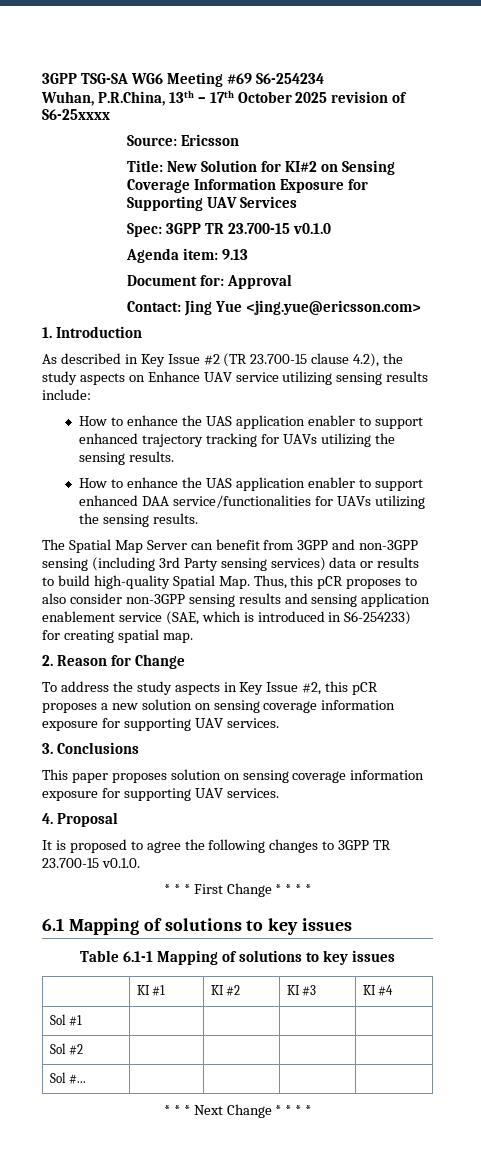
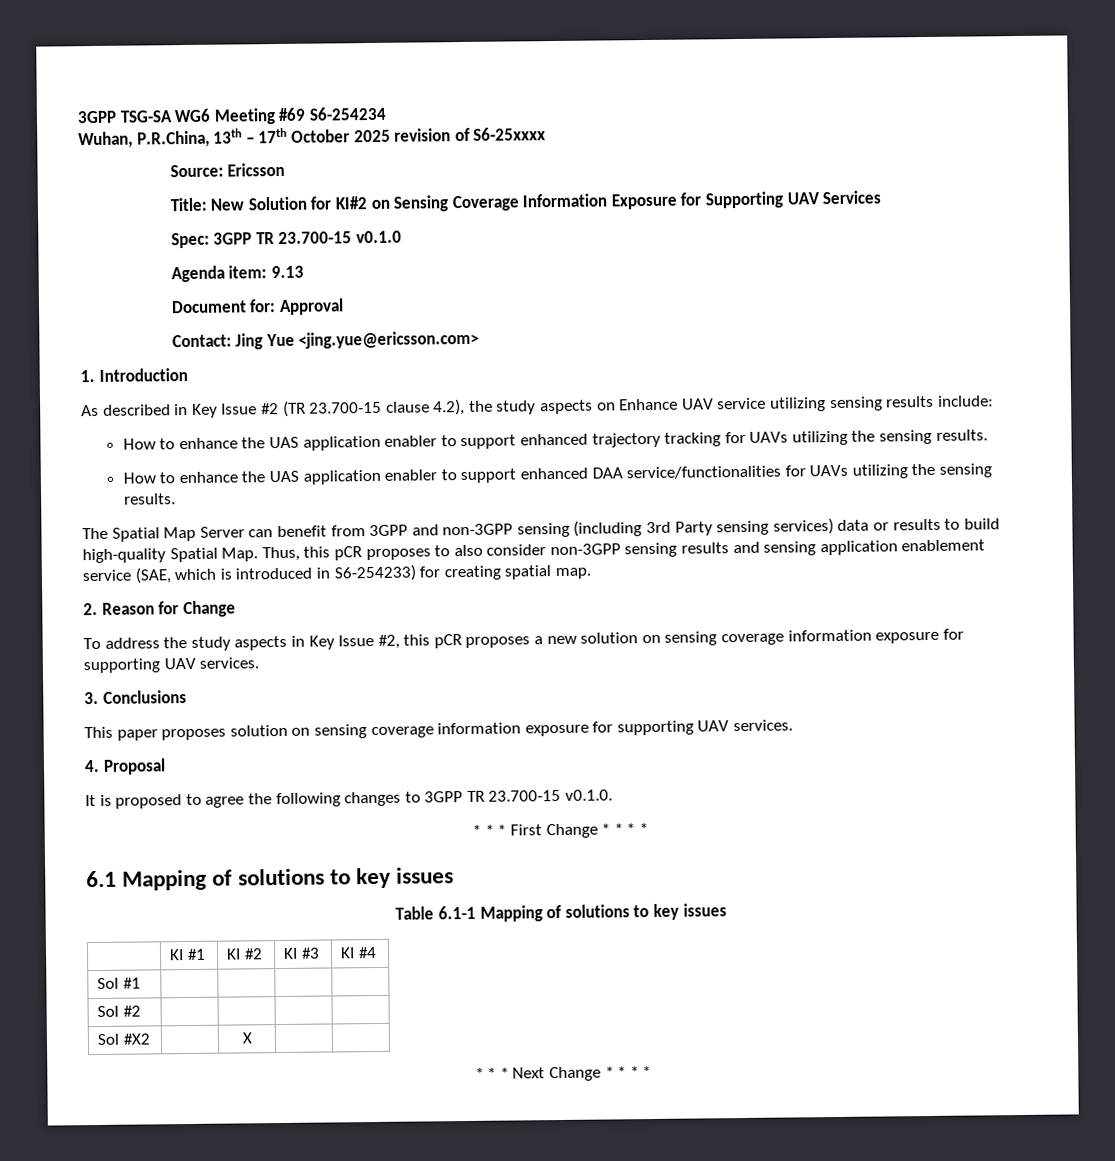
- Sol #... | | | |
+ Sol #X2 | | X | |

